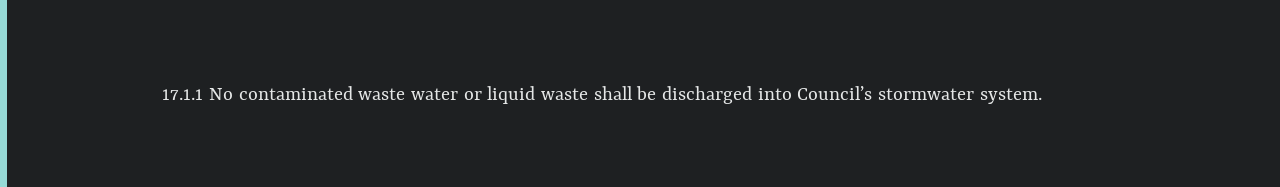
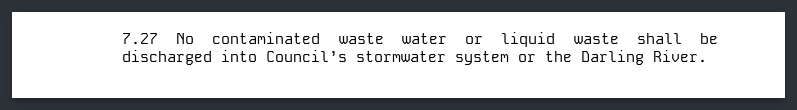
- 17.1.1 No contaminated waste water or liquid waste shall be discharged into Council’s stormwater system.
+ 7.27 No contaminated waste water or liquid waste shall be discharged into Council’s stormwater system or the Darling River.

